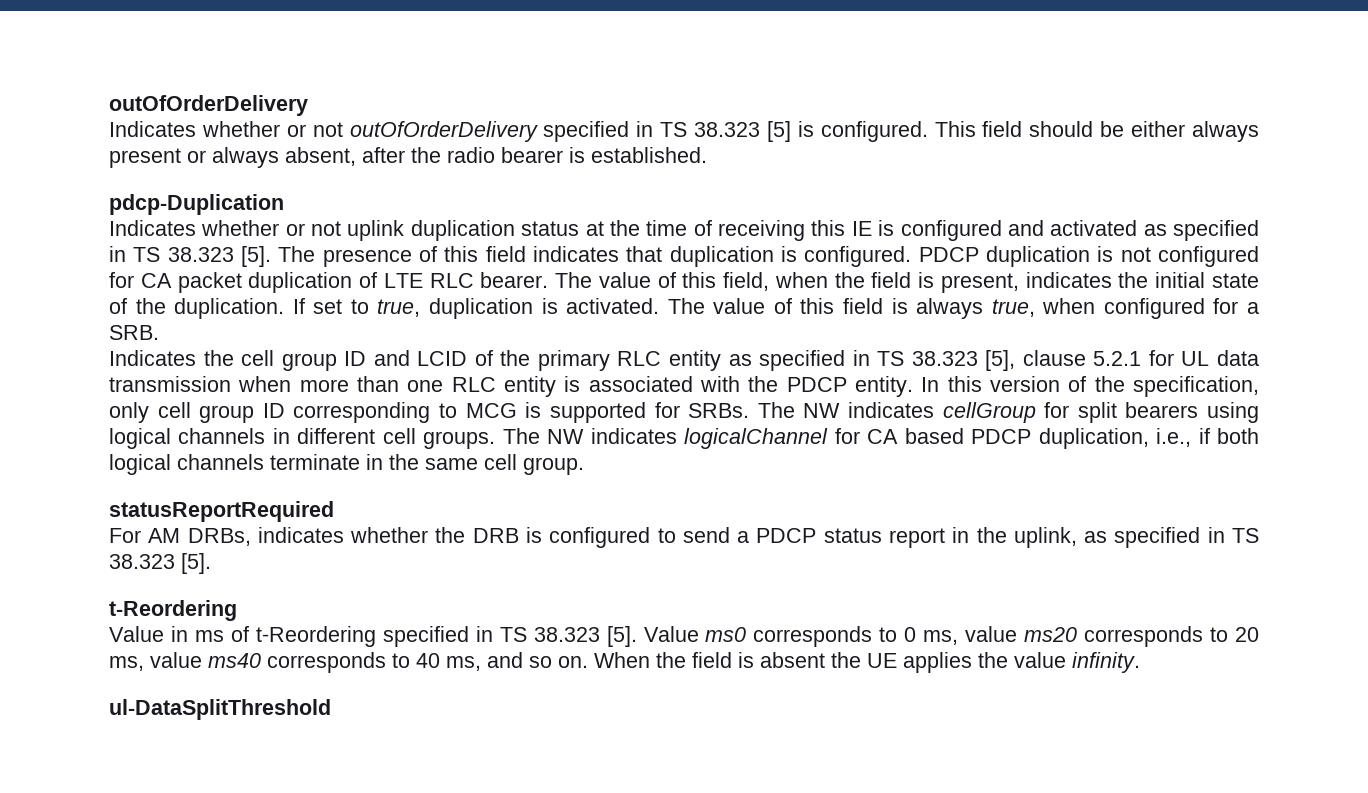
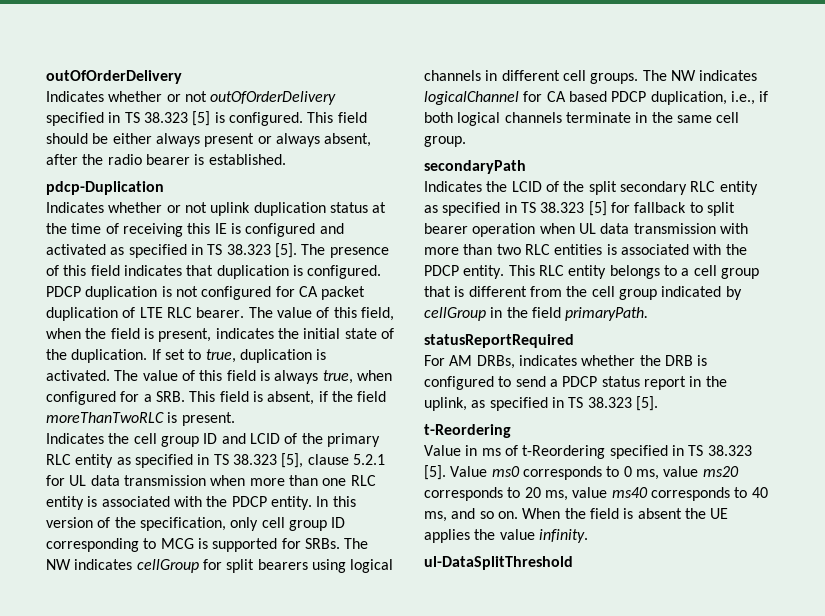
- The value of this field is always true, when configured for a SRB.
+ The value of this field is always true, when configured for a SRB. This field is absent, if the field moreThanTwoRLC is present.
+ secondaryPath
+ Indicates the LCID of the split secondary RLC entity as specified in TS 38.323 [5] for fallback to split bearer operation when UL data transmission with more than two RLC entities is associated with the PDCP entity. This RLC entity belongs to a cell group that is different from the cell group indicated by cellGroup in the field primaryPath.

